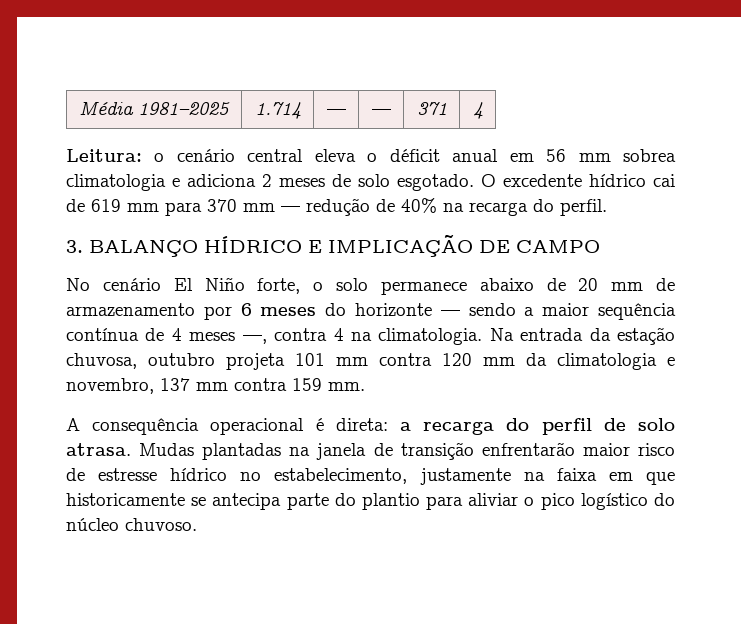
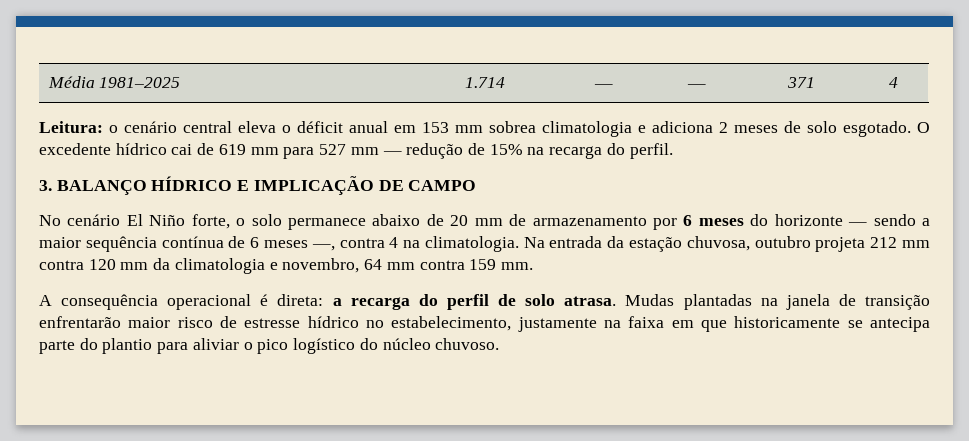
- Leitura: o cenário central eleva o déficit anual em 56 mm sobrea climatologia e adiciona 2 meses de solo esgotado.
+ Leitura: o cenário central eleva o déficit anual em 153 mm sobrea climatologia e adiciona 2 meses de solo esgotado.
- O excedente hídrico cai de 619 mm para 370 mm — redução de 40% na recarga do perfil.
+ O excedente hídrico cai de 619 mm para 527 mm — redução de 15% na recarga do perfil.
- No cenário El Niño forte, o solo permanece abaixo de 20 mm de armazenamento por 6 meses do horizonte — sendo a maior sequência contínua de 4 meses —, contra 4 na climatologia.
+ No cenário El Niño forte, o solo permanece abaixo de 20 mm de armazenamento por 6 meses do horizonte — sendo a maior sequência contínua de 6 meses —, contra 4 na climatologia.
- Na entrada da estação chuvosa, outubro projeta 101 mm contra 120 mm da climatologia e novembro, 137 mm contra 159 mm.
+ Na entrada da estação chuvosa, outubro projeta 212 mm contra 120 mm da climatologia e novembro, 64 mm contra 159 mm.

